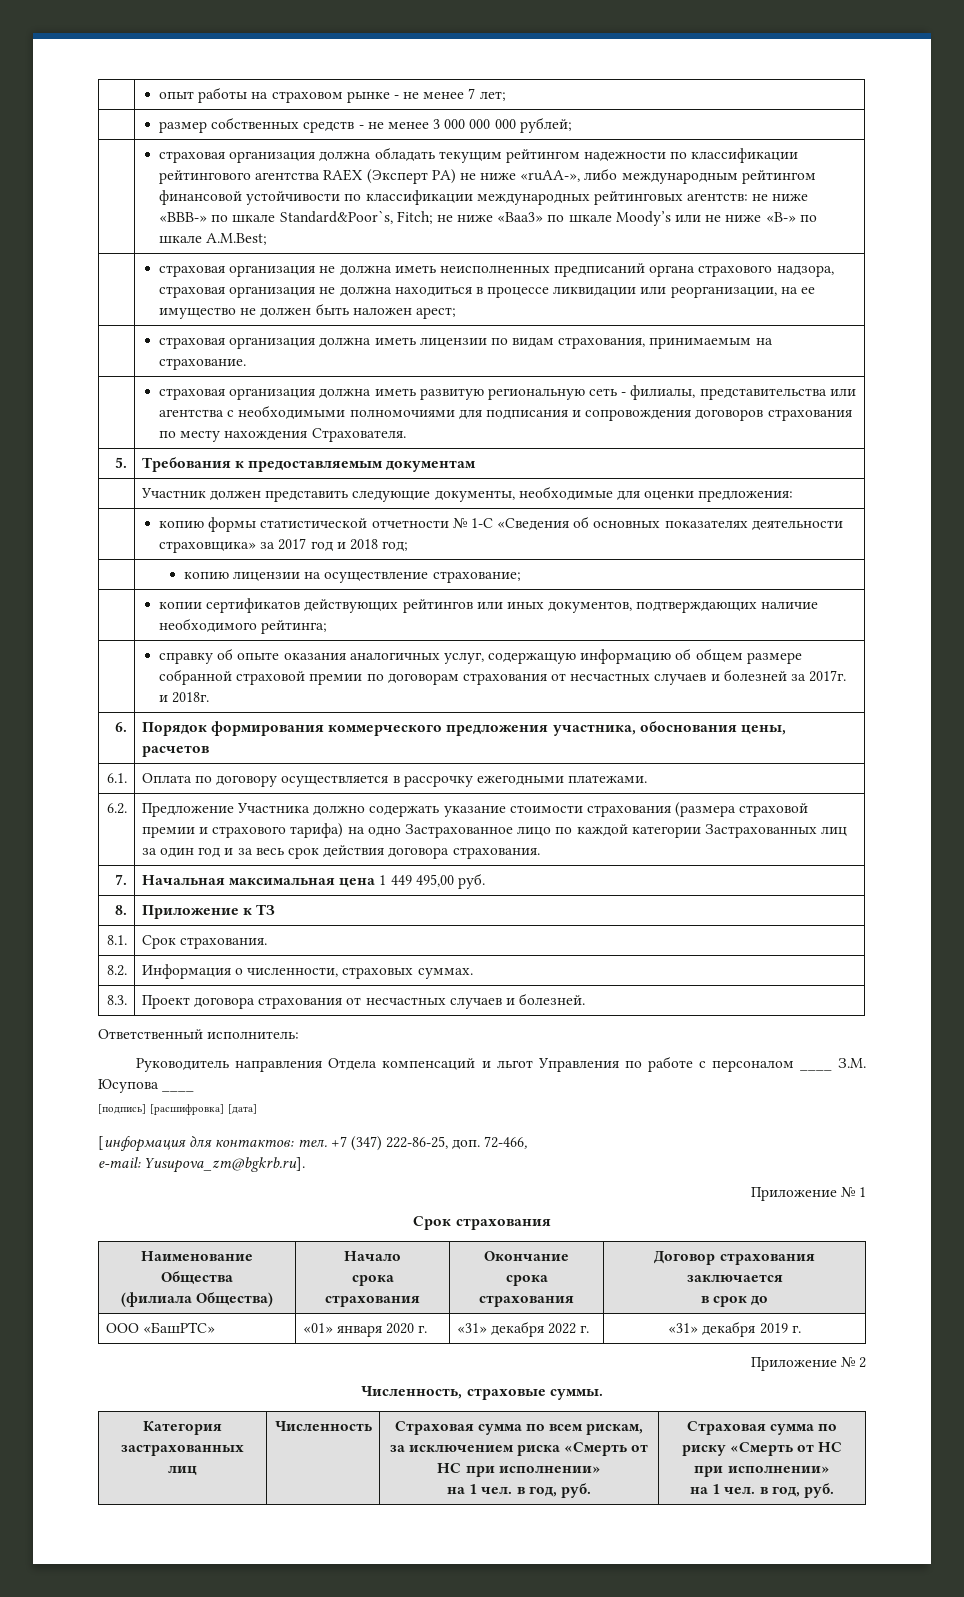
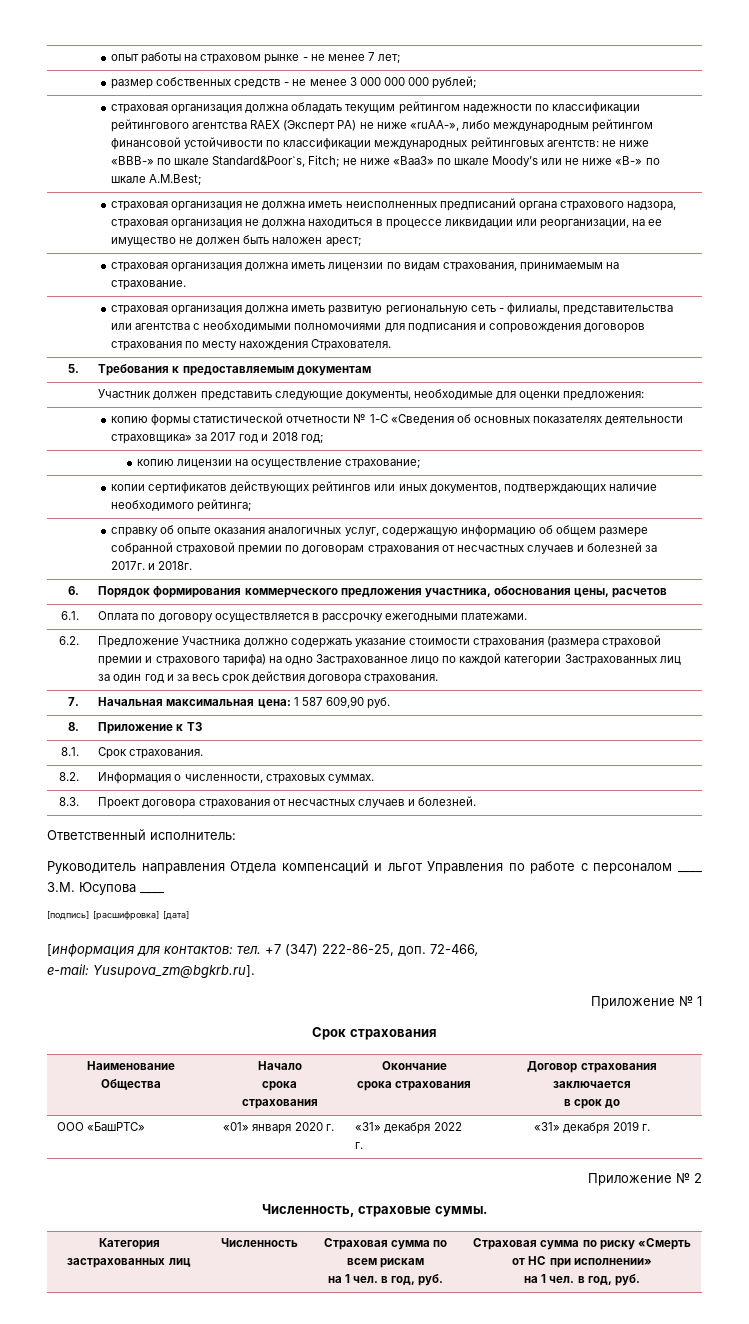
- 7. | Начальная максимальная цена 1 449 495,00 руб.
+ 7. | Начальная максимальная цена: 1 587 609,90 руб.
- Наименование Общества
- (филиала Общества) | Начало
+ Наименование Общества | Начало
- Категория застрахованных лиц | Численность | Страховая сумма по всем рискам, за исключением риска «Смерть от НС при исполнении»
+ Категория застрахованных лиц | Численность | Страховая сумма по всем рискам

